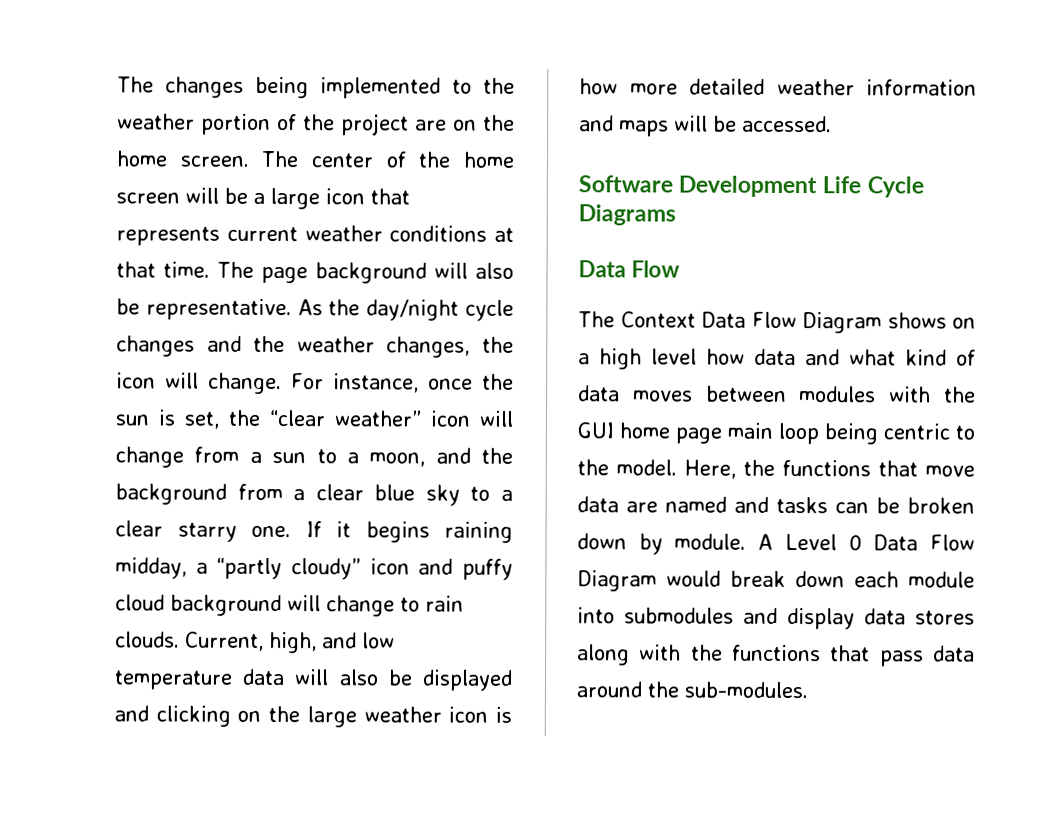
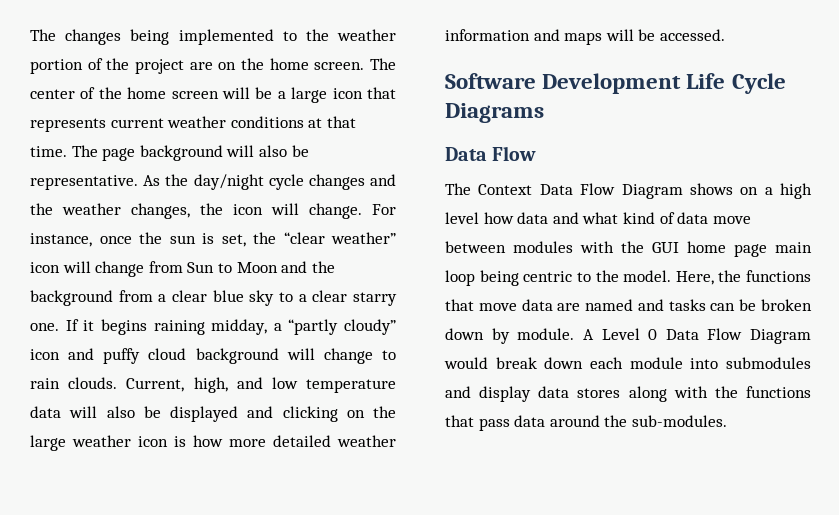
- For instance, once the sun is set, the “clear weather” icon will change from a sun to a moon, and the background from a clear blue sky to a clear starry one.
+ For instance, once the sun is set, the “clear weather” icon will change from Sun to Moon and the background from a clear blue sky to a clear starry one.
- The Context Data Flow Diagram shows on a high level how data and what kind of data moves between modules with the GUI home page main loop being centric to the model.
+ The Context Data Flow Diagram shows on a high level how data and what kind of data move between modules with the GUI home page main loop being centric to the model.

